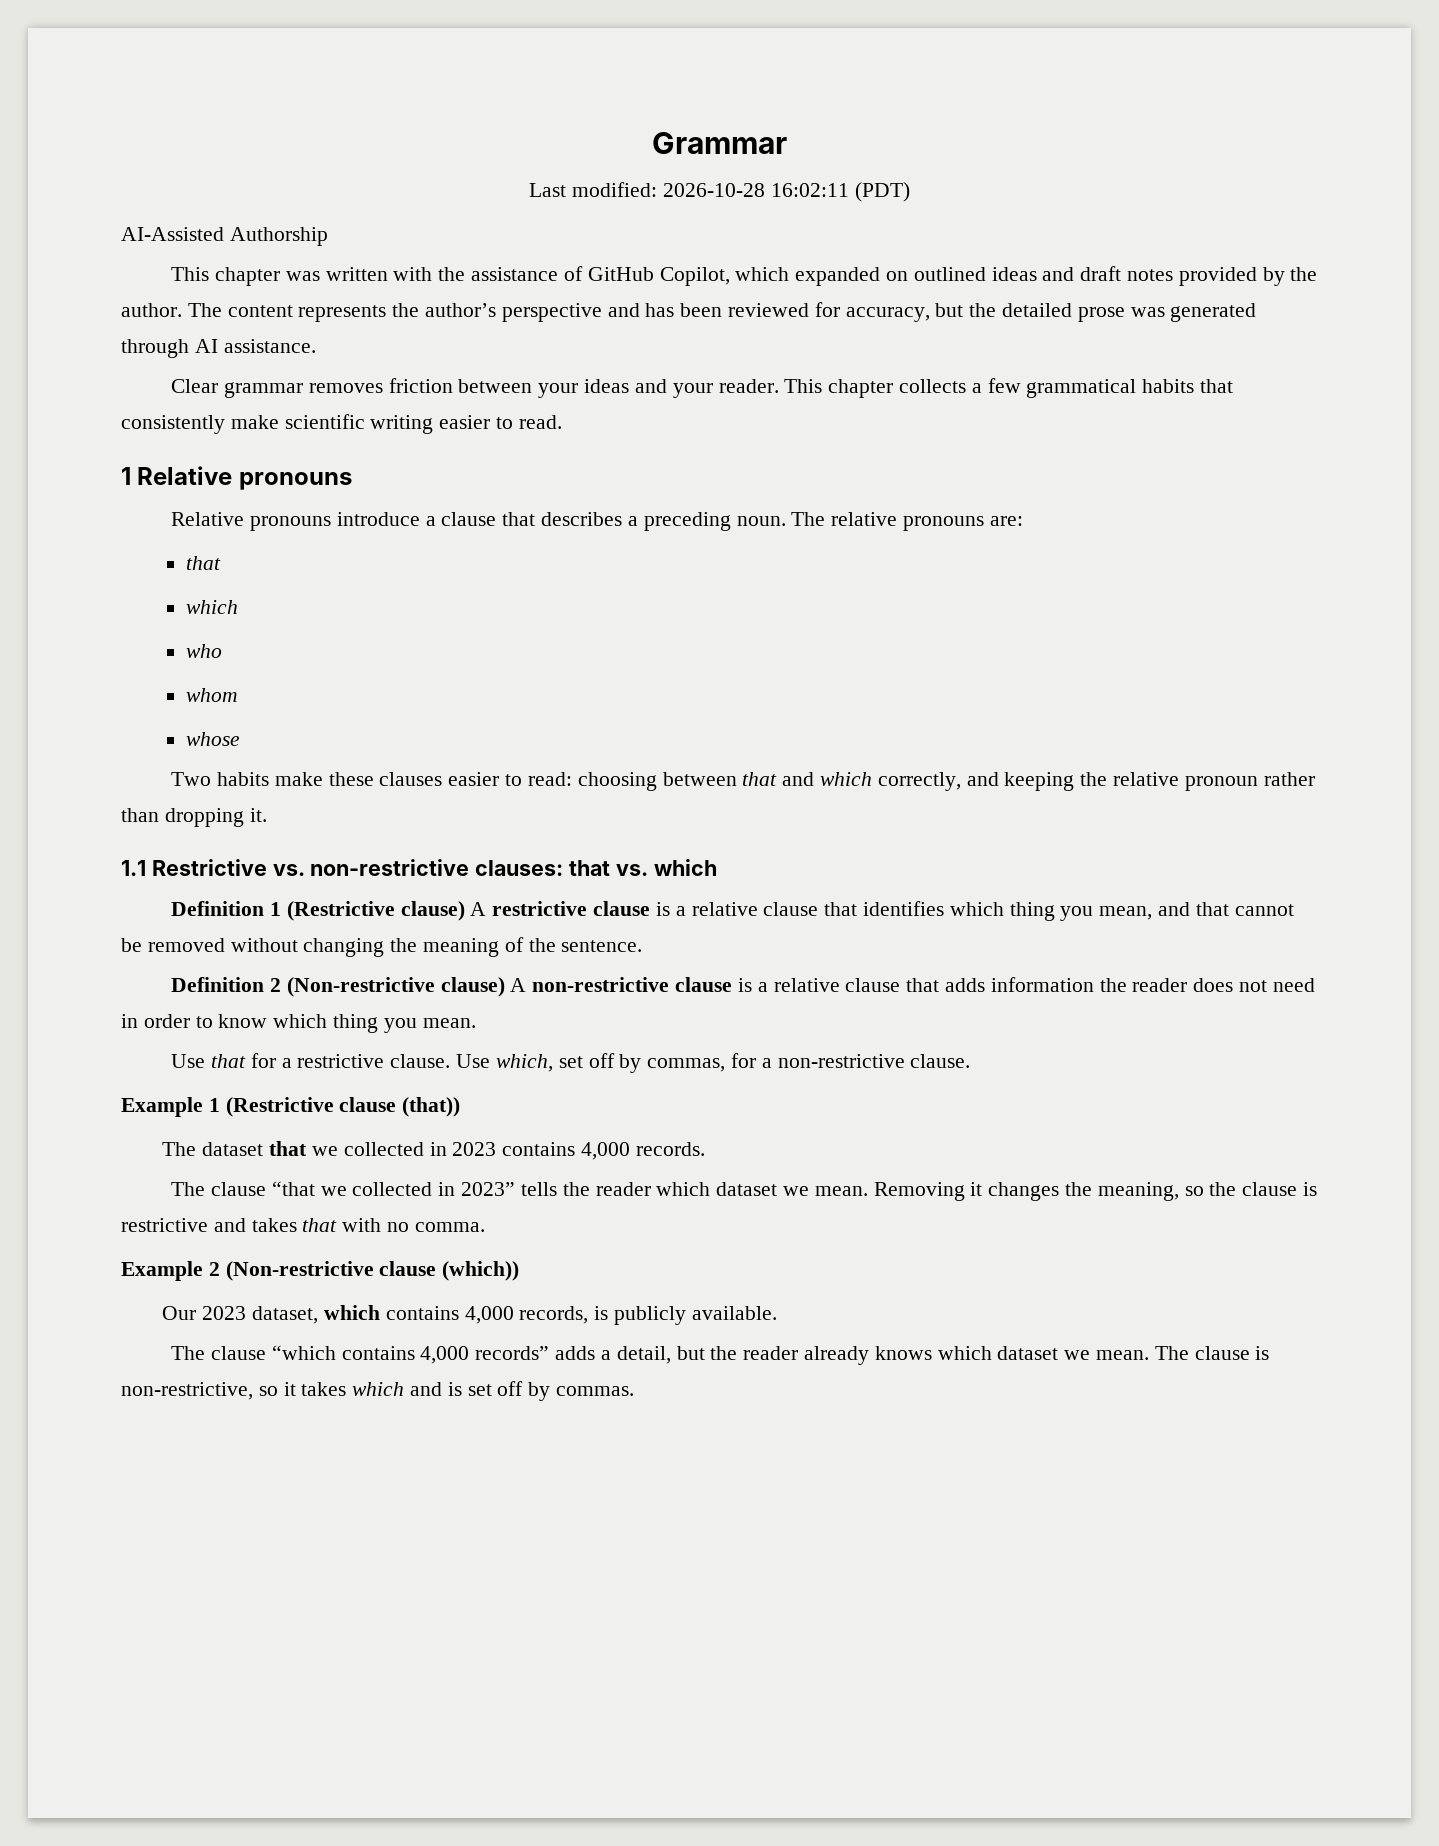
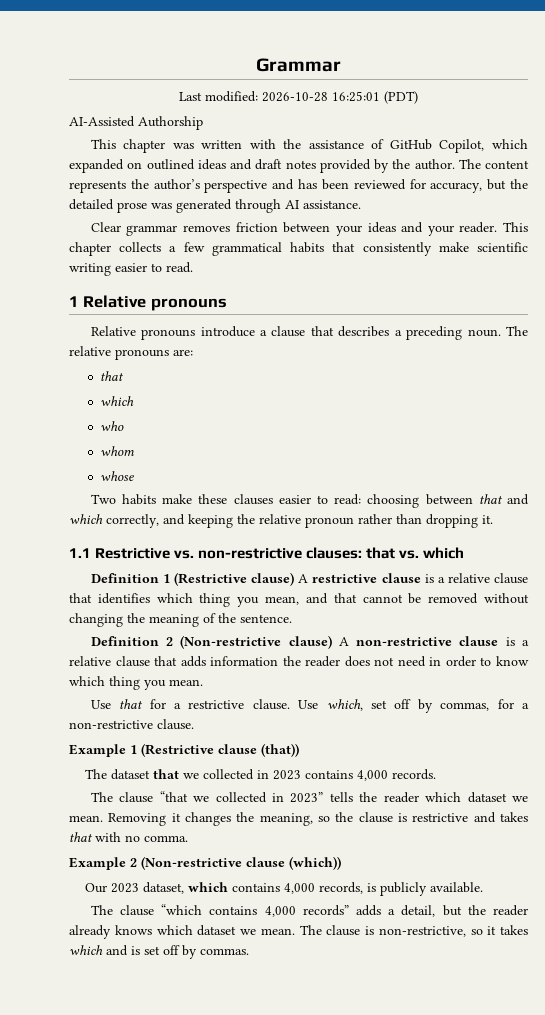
- Last modified: 2026-10-28 16:02:11 (PDT)
+ Last modified: 2026-10-28 16:25:01 (PDT)

